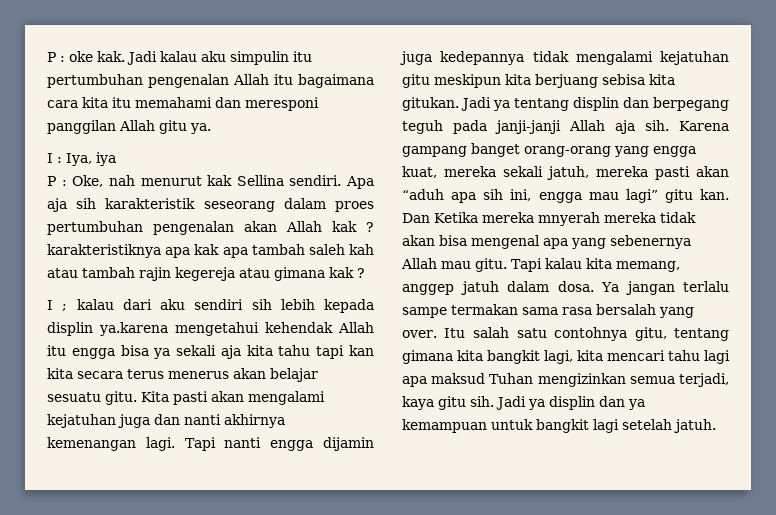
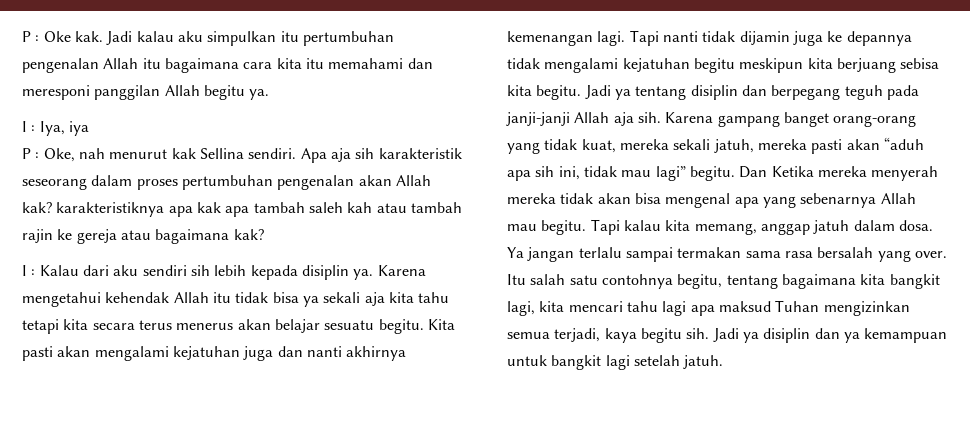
- P : oke kak.
+ P : Oke kak.
- Jadi kalau aku simpulin itu pertumbuhan pengenalan Allah itu bagaimana cara kita itu memahami dan meresponi panggilan Allah gitu ya.
+ Jadi kalau aku simpulkan itu pertumbuhan pengenalan Allah itu bagaimana cara kita itu memahami dan meresponi panggilan Allah begitu ya.
- Apa aja sih karakteristik seseorang dalam proes pertumbuhan pengenalan akan Allah kak ? karakteristiknya apa kak apa tambah saleh kah atau tambah rajin kegereja atau gimana kak ?
- I ; kalau dari aku sendiri sih lebih kepada displin ya.karena mengetahui kehendak Allah itu engga bisa ya sekali aja kita tahu tapi kan kita secara terus menerus akan belajar sesuatu gitu.
+ Apa aja sih karakteristik seseorang dalam proses pertumbuhan pengenalan akan Allah kak? karakteristiknya apa kak apa tambah saleh kah atau tambah rajin ke gereja atau bagaimana kak?
+ I : Kalau dari aku sendiri sih lebih kepada disiplin ya. Karena mengetahui kehendak Allah itu tidak bisa ya sekali aja kita tahu tetapi kita secara terus menerus akan belajar sesuatu begitu.
- Tapi nanti engga dijamin juga kedepannya tidak mengalami kejatuhan gitu meskipun kita berjuang sebisa kita gitukan.
+ Tapi nanti tidak dijamin juga ke depannya tidak mengalami kejatuhan begitu meskipun kita berjuang sebisa kita begitu.
- Jadi ya tentang displin dan berpegang teguh pada janji-janji Allah aja sih.
+ Jadi ya tentang disiplin dan berpegang teguh pada janji-janji Allah aja sih.
- Karena gampang banget orang-orang yang engga kuat, mereka sekali jatuh, mereka pasti akan “aduh apa sih ini, engga mau lagi” gitu kan.
+ Karena gampang banget orang-orang yang tidak kuat, mereka sekali jatuh, mereka pasti akan “aduh apa sih ini, tidak mau lagi” begitu.
- Dan Ketika mereka mnyerah mereka tidak akan bisa mengenal apa yang sebenernya Allah mau gitu.
+ Dan Ketika mereka menyerah mereka tidak akan bisa mengenal apa yang sebenarnya Allah mau begitu.
- Tapi kalau kita memang, anggep jatuh dalam dosa.
+ Tapi kalau kita memang, anggap jatuh dalam dosa.
- Ya jangan terlalu sampe termakan sama rasa bersalah yang over.
+ Ya jangan terlalu sampai termakan sama rasa bersalah yang over.
- Itu salah satu contohnya gitu, tentang gimana kita bangkit lagi, kita mencari tahu lagi apa maksud Tuhan mengizinkan semua terjadi, kaya gitu sih.
+ Itu salah satu contohnya begitu, tentang bagaimana kita bangkit lagi, kita mencari tahu lagi apa maksud Tuhan mengizinkan semua terjadi, kaya begitu sih.
- Jadi ya displin dan ya kemampuan untuk bangkit lagi setelah jatuh.
+ Jadi ya disiplin dan ya kemampuan untuk bangkit lagi setelah jatuh.

